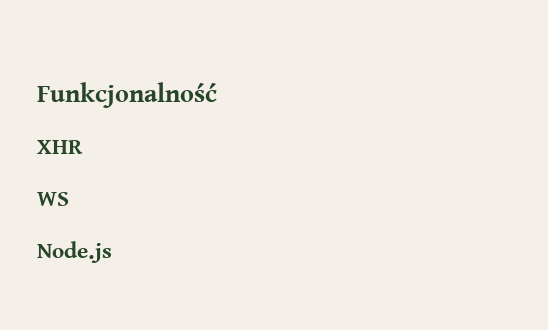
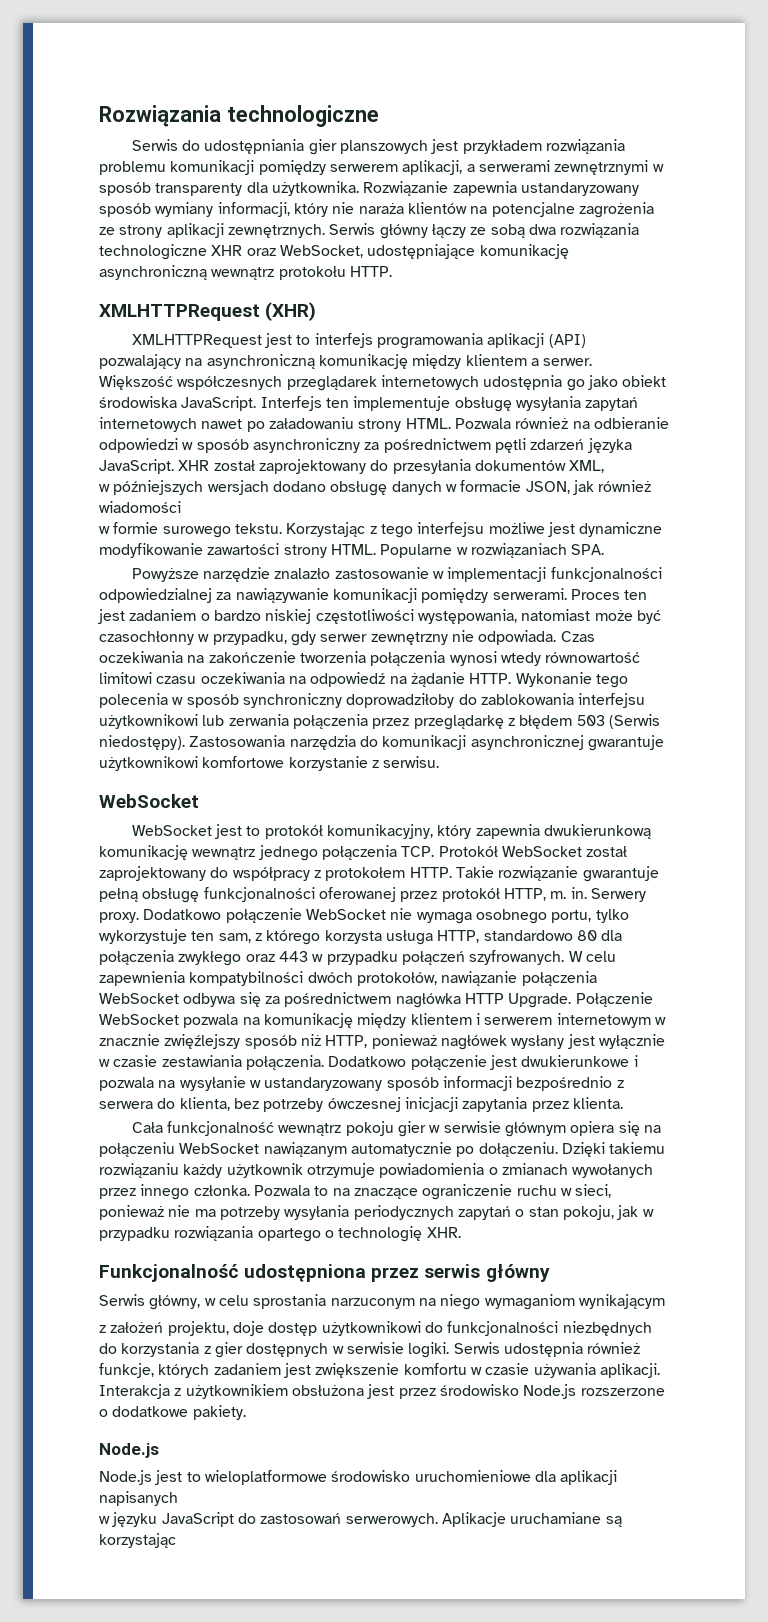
- Funkcjonalność
- XHR
- WS
+ Rozwiązania technologiczne
+ Serwis do udostępniania gier planszowych jest przykładem rozwiązania problemu komunikacji pomiędzy serwerem aplikacji, a serwerami zewnętrznymi w sposób transparenty dla użytkownika. Rozwiązanie zapewnia ustandaryzowany sposób wymiany informacji, który nie naraża klientów na potencjalne zagrożenia ze strony aplikacji zewnętrznych. Serwis główny łączy ze sobą dwa rozwiązania technologiczne XHR oraz WebSocket, udostępniające komunikację asynchroniczną wewnątrz protokołu HTTP.
+ XMLHTTPRequest (XHR)
+ XMLHTTPRequest jest to interfejs programowania aplikacji (API) pozwalający na asynchroniczną komunikację między klientem a serwer. Większość współczesnych przeglądarek internetowych udostępnia go jako obiekt środowiska JavaScript. Interfejs ten implementuje obsługę wysyłania zapytań internetowych nawet po załadowaniu strony HTML. Pozwala również na odbieranie odpowiedzi w sposób asynchroniczny za pośrednictwem pętli zdarzeń języka JavaScript. XHR został zaprojektowany do przesyłania dokumentów XML,
+ w późniejszych wersjach dodano obsługę danych w formacie JSON, jak również wiadomości
+ w formie surowego tekstu. Korzystając z tego interfejsu możliwe jest dynamiczne modyfikowanie zawartości strony HTML. Popularne w rozwiązaniach SPA.
+ Powyższe narzędzie znalazło zastosowanie w implementacji funkcjonalności odpowiedzialnej za nawiązywanie komunikacji pomiędzy serwerami. Proces ten jest zadaniem o bardzo niskiej częstotliwości występowania, natomiast może być czasochłonny w przypadku, gdy serwer zewnętrzny nie odpowiada. Czas oczekiwania na zakończenie tworzenia połączenia wynosi wtedy równowartość limitowi czasu oczekiwania na odpowiedź na żądanie HTTP. Wykonanie tego polecenia w sposób synchroniczny doprowadziłoby do zablokowania interfejsu użytkownikowi lub zerwania połączenia przez przeglądarkę z błędem 503 (Serwis niedostępy). Zastosowania narzędzia do komunikacji asynchronicznej gwarantuje użytkownikowi komfortowe korzystanie z serwisu.
+ WebSocket
+ WebSocket jest to protokół komunikacyjny, który zapewnia dwukierunkową komunikację wewnątrz jednego połączenia TCP. Protokół WebSocket został zaprojektowany do współpracy z protokołem HTTP. Takie rozwiązanie gwarantuje pełną obsługę funkcjonalności oferowanej przez protokół HTTP, m. in. Serwery proxy. Dodatkowo połączenie WebSocket nie wymaga osobnego portu, tylko wykorzystuje ten sam, z którego korzysta usługa HTTP, standardowo 80 dla połączenia zwykłego oraz 443 w przypadku połączeń szyfrowanych. W celu zapewnienia kompatybilności dwóch protokołów, nawiązanie połączenia WebSocket odbywa się za pośrednictwem nagłówka HTTP Upgrade. Połączenie WebSocket pozwala na komunikację między klientem i serwerem internetowym w znacznie zwięźlejszy sposób niż HTTP, ponieważ nagłówek wysłany jest wyłącznie w czasie zestawiania połączenia. Dodatkowo połączenie jest dwukierunkowe i pozwala na wysyłanie w ustandaryzowany sposób informacji bezpośrednio z serwera do klienta, bez potrzeby ówczesnej inicjacji zapytania przez klienta.
+ Cała funkcjonalność wewnątrz pokoju gier w serwisie głównym opiera się na połączeniu WebSocket nawiązanym automatycznie po dołączeniu. Dzięki takiemu rozwiązaniu każdy użytkownik otrzymuje powiadomienia o zmianach wywołanych przez innego członka. Pozwala to na znaczące ograniczenie ruchu w sieci, ponieważ nie ma potrzeby wysyłania periodycznych zapytań o stan pokoju, jak w przypadku rozwiązania opartego o technologię XHR.
+ Funkcjonalność udostępniona przez serwis główny
+ Serwis główny, w celu sprostania narzuconym na niego wymaganiom wynikającym
+ z założeń projektu, doje dostęp użytkownikowi do funkcjonalności niezbędnych do korzystania z gier dostępnych w serwisie logiki. Serwis udostępnia również funkcje, których zadaniem jest zwiększenie komfortu w czasie używania aplikacji. Interakcja z użytkownikiem obsłużona jest przez środowisko Node.js rozszerzone o dodatkowe pakiety.
  Node.js
+ Node.js jest to wieloplatformowe środowisko uruchomieniowe dla aplikacji napisanych
+ w języku JavaScript do zastosowań serwerowych. Aplikacje uruchamiane są korzystając

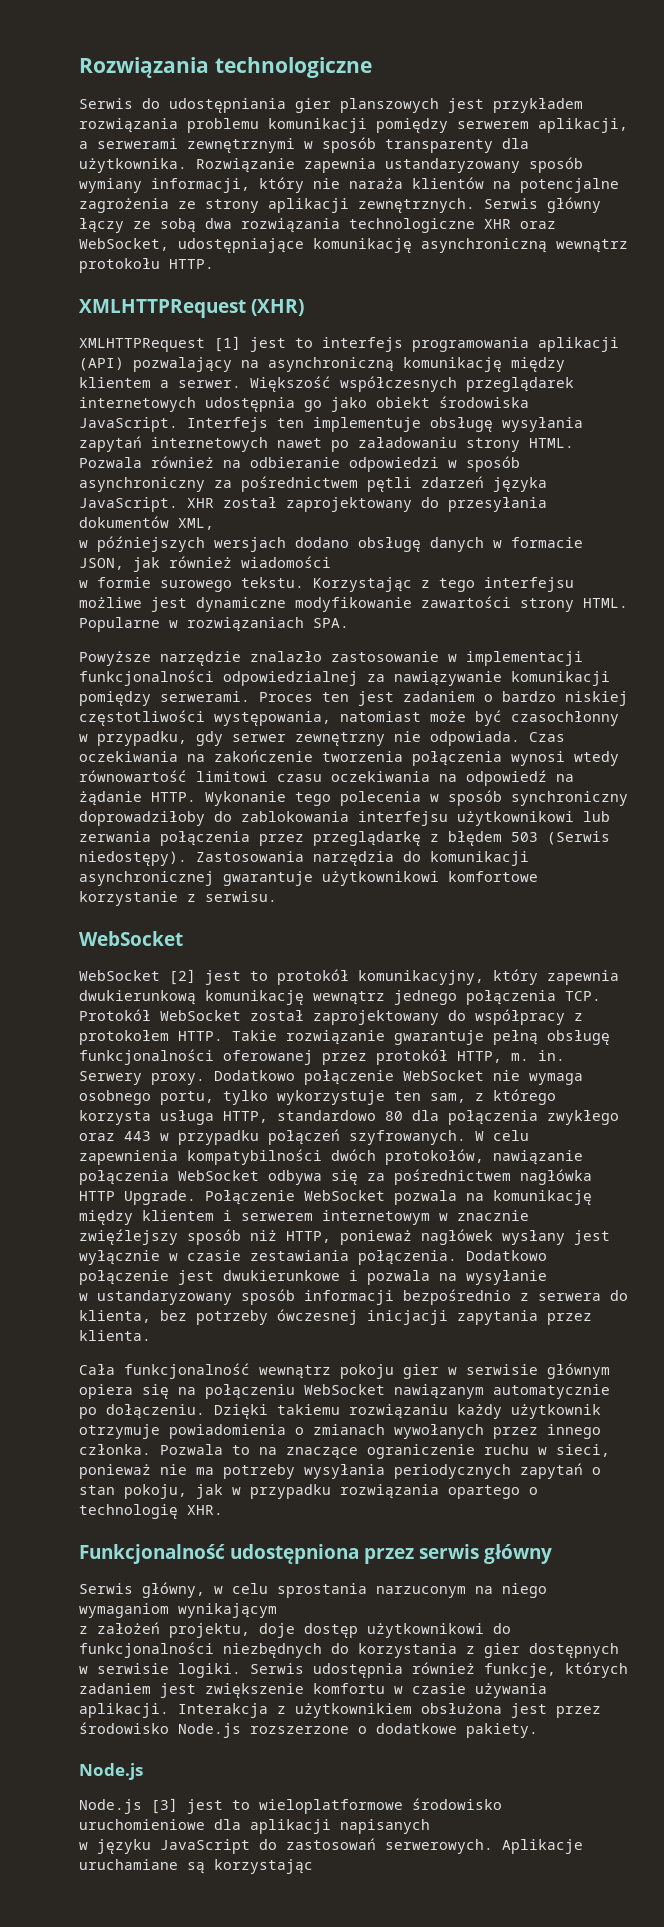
- XMLHTTPRequest jest to interfejs programowania aplikacji (API) pozwalający na asynchroniczną komunikację między klientem a serwer.
+ XMLHTTPRequest [1] jest to interfejs programowania aplikacji (API) pozwalający na asynchroniczną komunikację między klientem a serwer.
- WebSocket jest to protokół komunikacyjny, który zapewnia dwukierunkową komunikację wewnątrz jednego połączenia TCP. Protokół WebSocket został zaprojektowany do współpracy z protokołem HTTP.
+ WebSocket [2] jest to protokół komunikacyjny, który zapewnia dwukierunkową komunikację wewnątrz jednego połączenia TCP. Protokół WebSocket został zaprojektowany do współpracy z protokołem HTTP.
- Dodatkowo połączenie jest dwukierunkowe i pozwala na wysyłanie w ustandaryzowany sposób informacji bezpośrednio z serwera do klienta, bez potrzeby ówczesnej inicjacji zapytania przez klienta.
+ Dodatkowo połączenie jest dwukierunkowe i pozwala na wysyłanie
+ w ustandaryzowany sposób informacji bezpośrednio z serwera do klienta, bez potrzeby ówczesnej inicjacji zapytania przez klienta.
- Node.js jest to wieloplatformowe środowisko uruchomieniowe dla aplikacji napisanych
+ Node.js [3] jest to wieloplatformowe środowisko uruchomieniowe dla aplikacji napisanych

